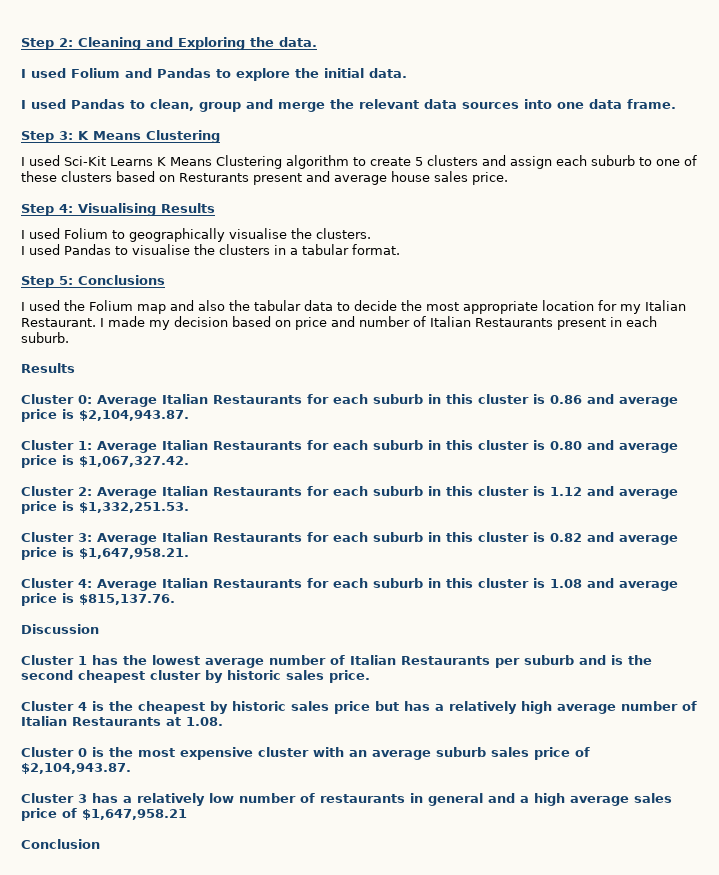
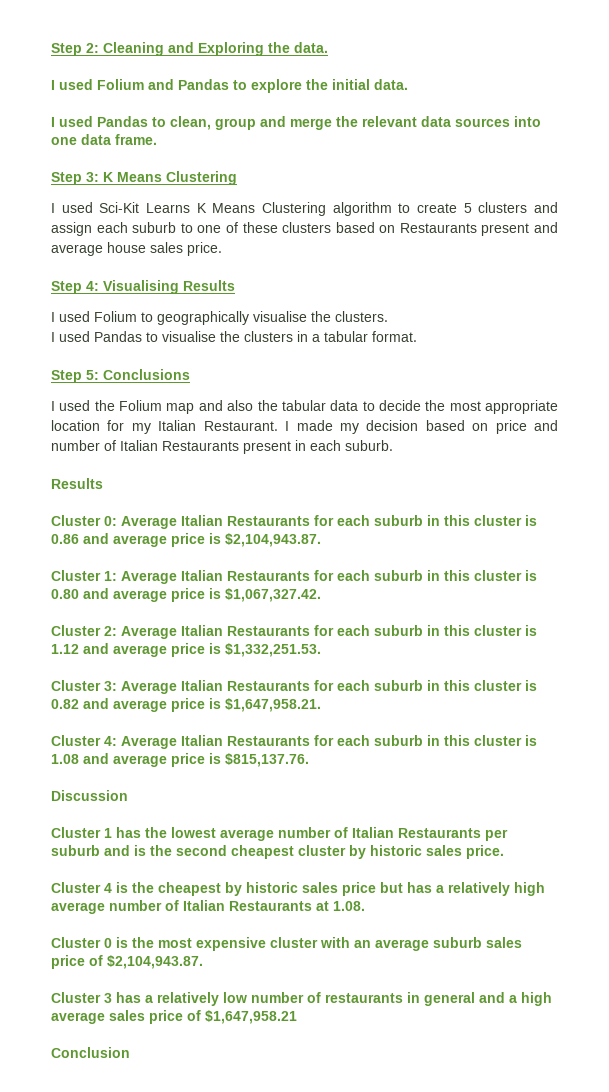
- I used Sci-Kit Learns K Means Clustering algorithm to create 5 clusters and assign each suburb to one of these clusters based on Resturants present and average house sales price.
+ I used Sci-Kit Learns K Means Clustering algorithm to create 5 clusters and assign each suburb to one of these clusters based on Restaurants present and average house sales price.

